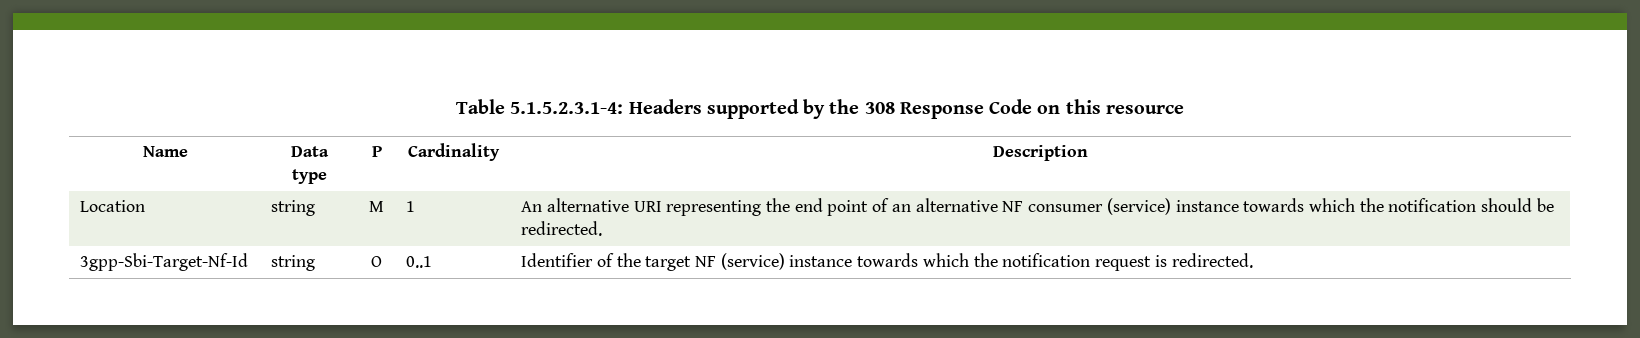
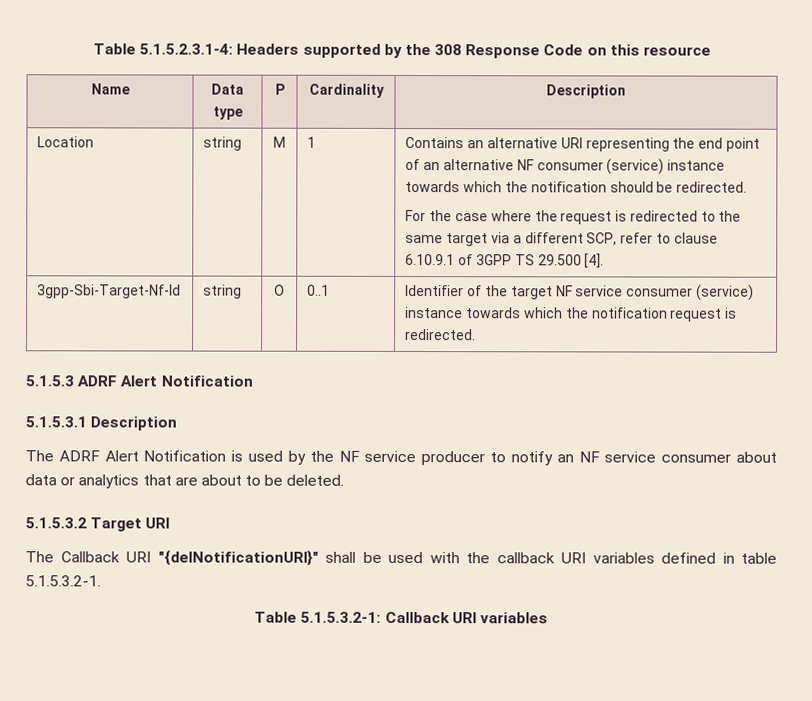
- An alternative URI representing the end point of an alternative NF consumer (service) instance towards which the notification should be redirected.
+ Contains an alternative URI representing the end point of an alternative NF consumer (service) instance towards which the notification should be redirected.
+ For the case where the request is redirected to the same target via a different SCP, refer to clause 6.10.9.1 of 3GPP TS 29.500 [4].
- 3gpp-Sbi-Target-Nf-Id | string | O | 0..1 | Identifier of the target NF (service) instance towards which the notification request is redirected.
+ 3gpp-Sbi-Target-Nf-Id | string | O | 0..1 | Identifier of the target NF service consumer (service) instance towards which the notification request is redirected.
+ 5.1.5.3 ADRF Alert Notification
+ 5.1.5.3.1 Description
+ The ADRF Alert Notification is used by the NF service producer to notify an NF service consumer about data or analytics that are about to be deleted.
+ 5.1.5.3.2 Target URI
+ The Callback URI "{delNotificationURI}" shall be used with the callback URI variables defined in table 5.1.5.3.2-1.
+ Table 5.1.5.3.2-1: Callback URI variables

